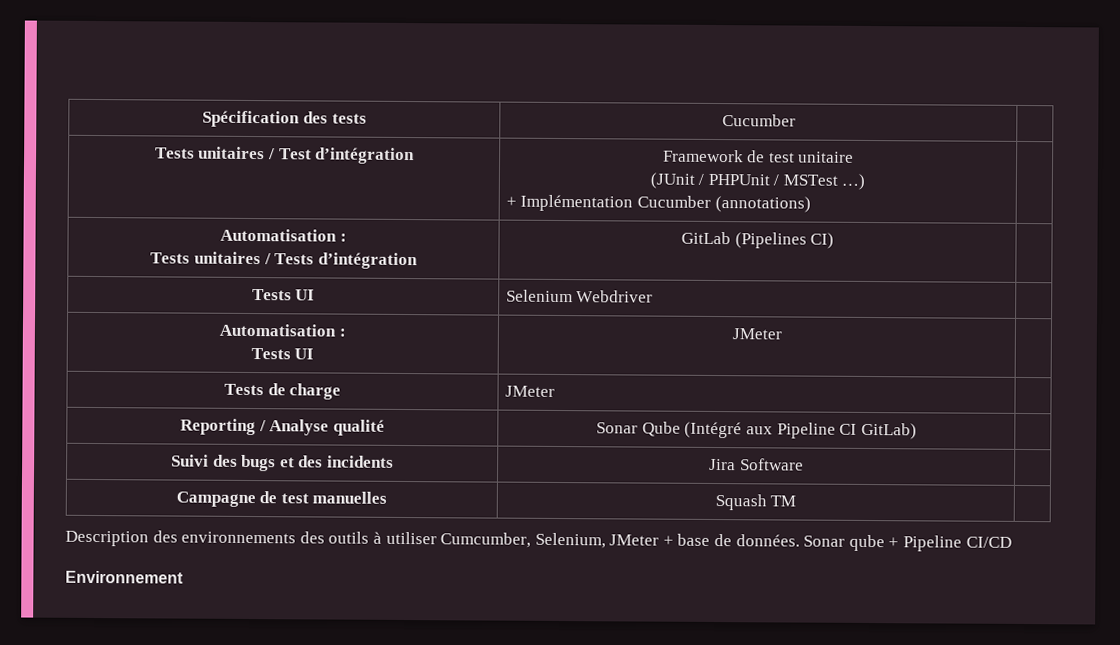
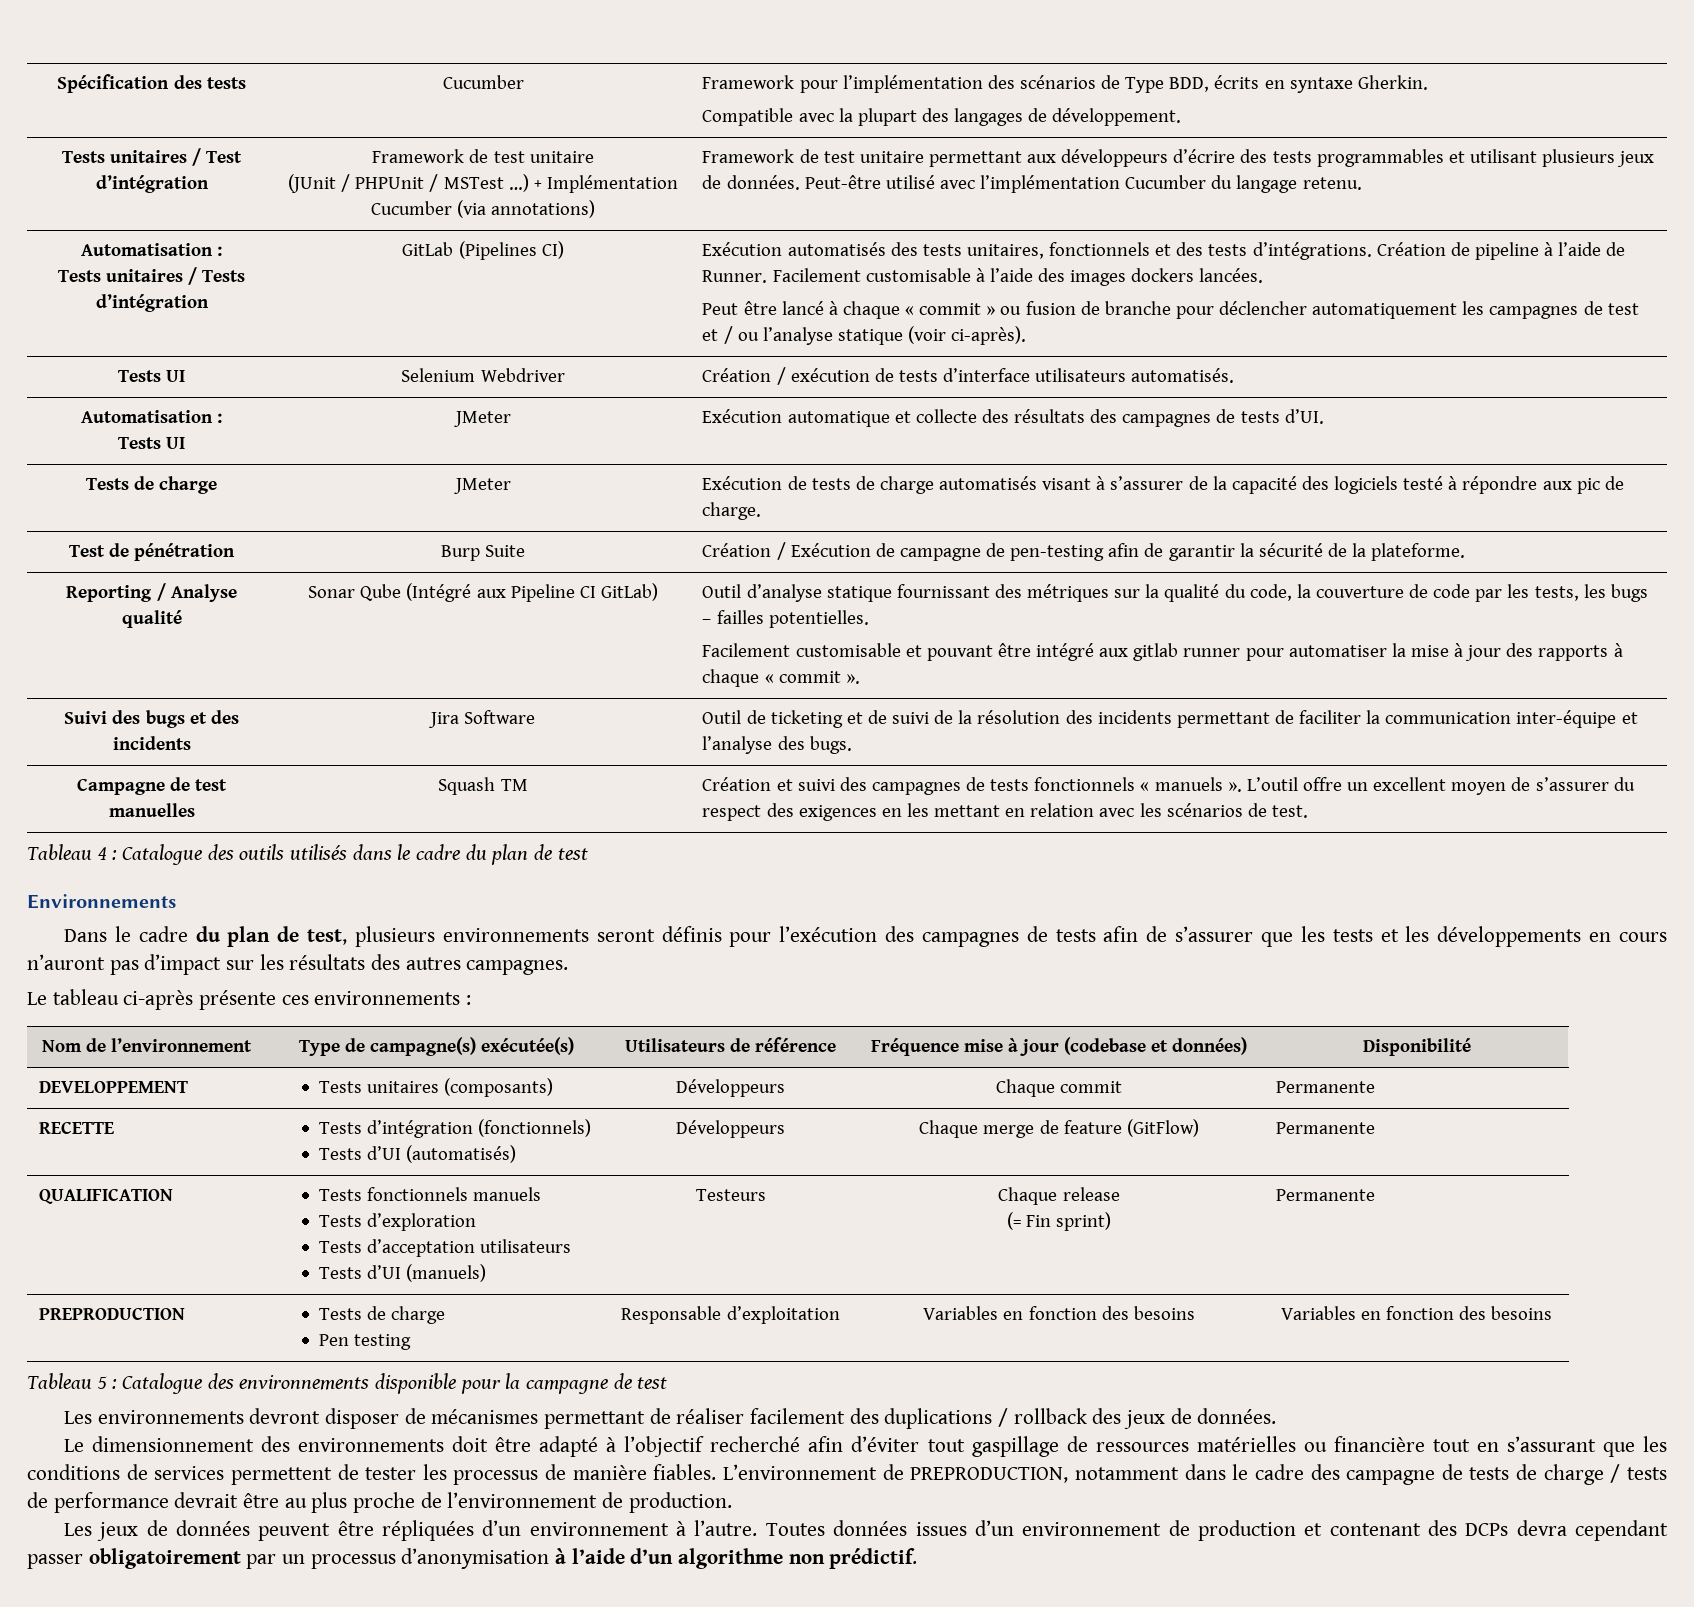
- Spécification des tests | Cucumber |
+ Spécification des tests | Cucumber | Framework pour l’implémentation des scénarios de Type BDD, écrits en syntaxe Gherkin.
+ Compatible avec la plupart des langages de développement.
- (JUnit / PHPUnit / MSTest …)
- + Implémentation Cucumber (annotations)
+ (JUnit / PHPUnit / MSTest …) + Implémentation Cucumber (via annotations) | Framework de test unitaire permettant aux développeurs d’écrire des tests programmables et utilisant plusieurs jeux de données. Peut-être utilisé avec l’implémentation Cucumber du langage retenu.
- Tests UI | Selenium Webdriver |
+ Exécution automatisés des tests unitaires, fonctionnels et des tests d’intégrations. Création de pipeline à l’aide de Runner. Facilement customisable à l’aide des images dockers lancées.
+ Peut être lancé à chaque « commit » ou fusion de branche pour déclencher automatiquement les campagnes de test et / ou l’analyse statique (voir ci-après).
+ Tests UI | Selenium Webdriver | Création / exécution de tests d’interface utilisateurs automatisés.
  Automatisation :
- Tests UI | JMeter |
- Tests de charge | JMeter |
+ Tests UI | JMeter | Exécution automatique et collecte des résultats des campagnes de tests d’UI.
+ Tests de charge | JMeter | Exécution de tests de charge automatisés visant à s’assurer de la capacité des logiciels testé à répondre aux pic de charge.
+ Test de pénétration | Burp Suite | Création / Exécution de campagne de pen-testing afin de garantir la sécurité de la plateforme.
+ Outil d’analyse statique fournissant des métriques sur la qualité du code, la couverture de code par les tests, les bugs – failles potentielles.
+ Facilement customisable et pouvant être intégré aux gitlab runner pour automatiser la mise à jour des rapports à chaque « commit ».
- Suivi des bugs et des incidents | Jira Software |
+ Suivi des bugs et des incidents | Jira Software | Outil de ticketing et de suivi de la résolution des incidents permettant de faciliter la communication inter-équipe et l’analyse des bugs.
- Campagne de test manuelles | Squash TM |
- Description des environnements des outils à utiliser Cumcumber, Selenium, JMeter + base de données. Sonar qube + Pipeline CI/CD
- Environnement
+ Campagne de test manuelles | Squash TM | Création et suivi des campagnes de tests fonctionnels « manuels ». L’outil offre un excellent moyen de s’assurer du respect des exigences en les mettant en relation avec les scénarios de test.
+ Tableau 4 : Catalogue des outils utilisés dans le cadre du plan de test
+ Environnements
+ Dans le cadre du plan de test, plusieurs environnements seront définis pour l’exécution des campagnes de tests afin de s’assurer que les tests et les développements en cours n’auront pas d’impact sur les résultats des autres campagnes.
+ Le tableau ci-après présente ces environnements :
+ Nom de l’environnement | Type de campagne(s) exécutée(s) | Utilisateurs de référence | Fréquence mise à jour (codebase et données) | Disponibilité
+ DEVELOPPEMENT | Tests unitaires (composants) | Développeurs | Chaque commit | Permanente
+ RECETTE | Tests d’intégration (fonctionnels)
+ Tests d’UI (automatisés) | Développeurs | Chaque merge de feature (GitFlow) | Permanente
+ QUALIFICATION | Tests fonctionnels manuels
+ Tests d’exploration
+ Tests d’acceptation utilisateurs
+ Tests d’UI (manuels) | Testeurs | Chaque release
+ (= Fin sprint) | Permanente
+ PREPRODUCTION | Tests de charge
+ Pen testing | Responsable d’exploitation | Variables en fonction des besoins | Variables en fonction des besoins
+ Tableau 5 : Catalogue des environnements disponible pour la campagne de test
+ Les environnements devront disposer de mécanismes permettant de réaliser facilement des duplications / rollback des jeux de données.
+ Le dimensionnement des environnements doit être adapté à l’objectif recherché afin d’éviter tout gaspillage de ressources matérielles ou financière tout en s’assurant que les conditions de services permettent de tester les processus de manière fiables. L’environnement de PREPRODUCTION, notamment dans le cadre des campagne de tests de charge / tests de performance devrait être au plus proche de l’environnement de production.
+ Les jeux de données peuvent être répliquées d’un environnement à l’autre. Toutes données issues d’un environnement de production et contenant des DCPs devra cependant passer obligatoirement par un processus d’anonymisation à l’aide d’un algorithme non prédictif.

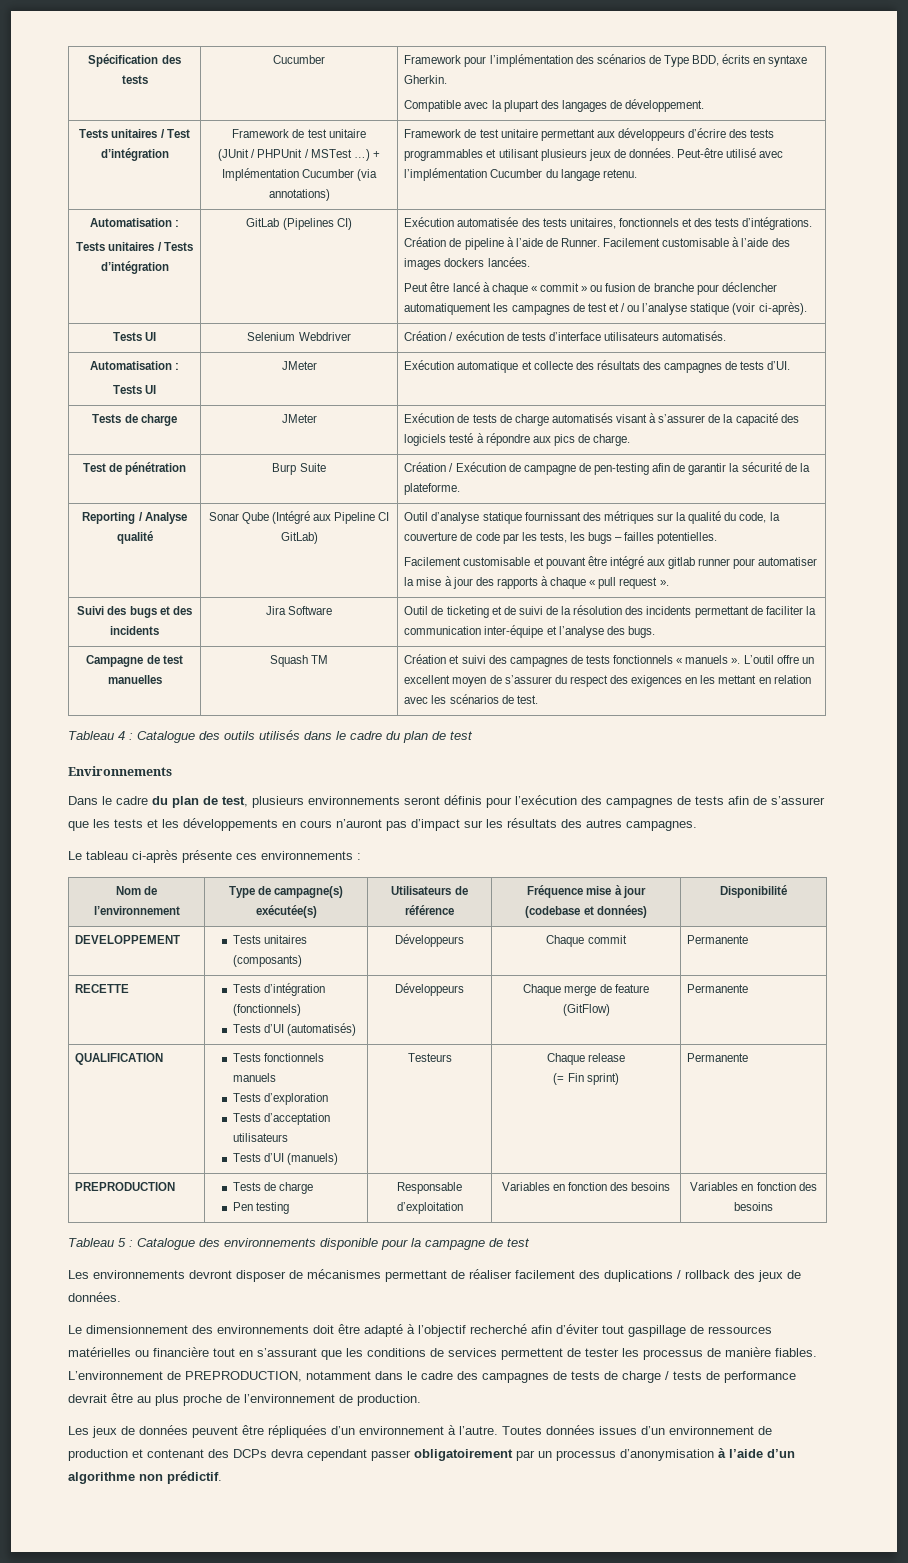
- Exécution automatisés des tests unitaires, fonctionnels et des tests d’intégrations.
+ Exécution automatisée des tests unitaires, fonctionnels et des tests d’intégrations.
- Tests de charge | JMeter | Exécution de tests de charge automatisés visant à s’assurer de la capacité des logiciels testé à répondre aux pic de charge.
+ Tests de charge | JMeter | Exécution de tests de charge automatisés visant à s’assurer de la capacité des logiciels testé à répondre aux pics de charge.
- Facilement customisable et pouvant être intégré aux gitlab runner pour automatiser la mise à jour des rapports à chaque « commit ».
+ Facilement customisable et pouvant être intégré aux gitlab runner pour automatiser la mise à jour des rapports à chaque « pull request ».
- L’environnement de PREPRODUCTION, notamment dans le cadre des campagne de tests de charge / tests de performance devrait être au plus proche de l’environnement de production.
+ L’environnement de PREPRODUCTION, notamment dans le cadre des campagnes de tests de charge / tests de performance devrait être au plus proche de l’environnement de production.

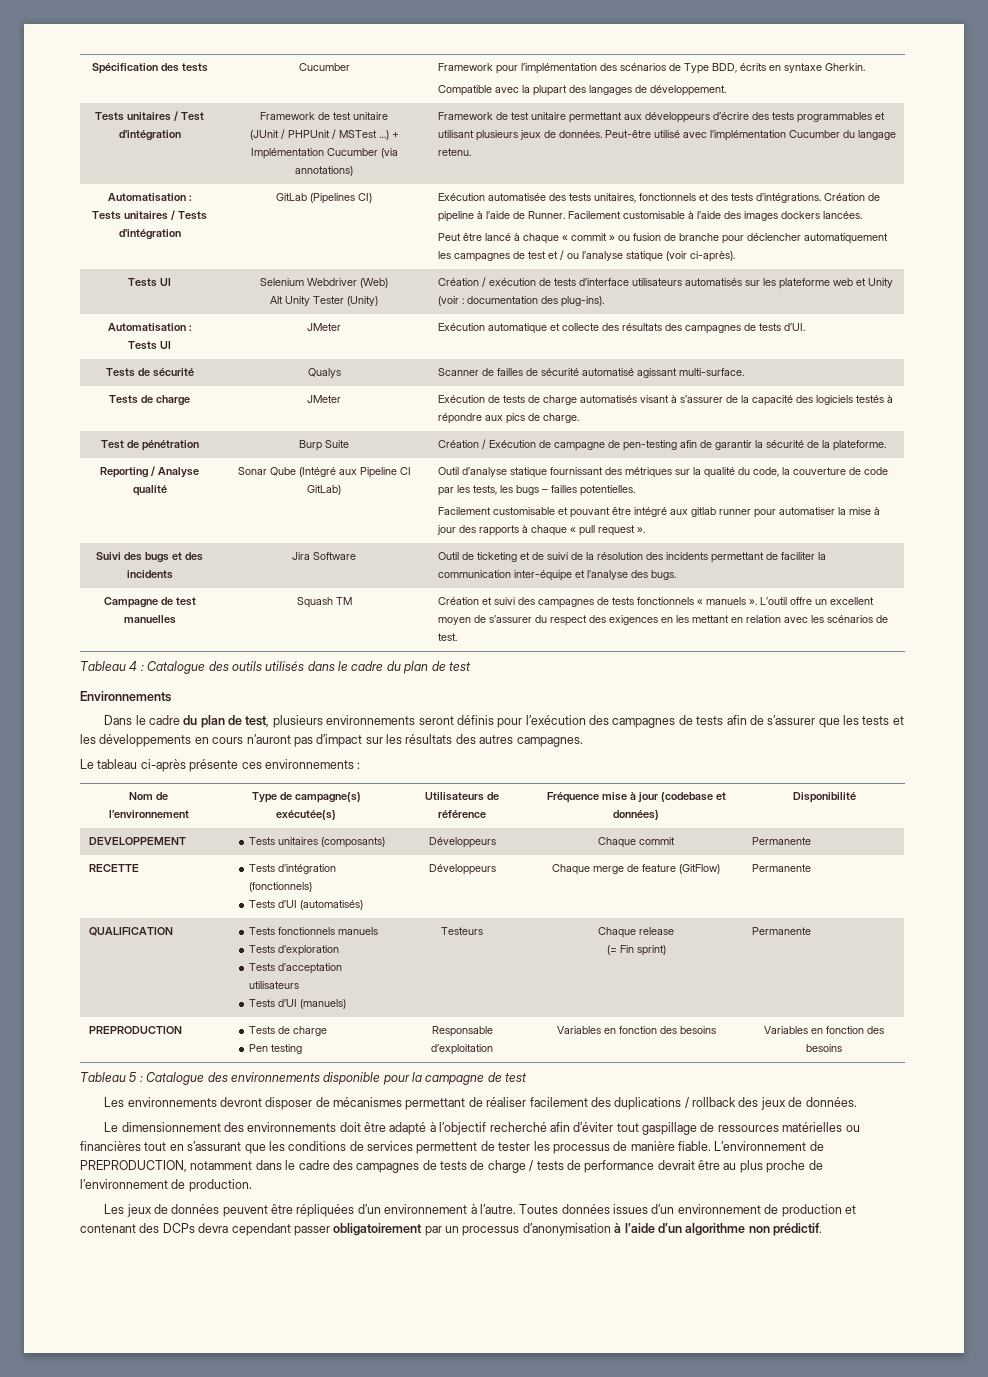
- Tests UI | Selenium Webdriver | Création / exécution de tests d’interface utilisateurs automatisés.
+ Tests UI | Selenium Webdriver (Web)
+ Alt Unity Tester (Unity) | Création / exécution de tests d’interface utilisateurs automatisés sur les plateforme web et Unity (voir : documentation des plug-ins).
+ Tests de sécurité | Qualys | Scanner de failles de sécurité automatisé agissant multi-surface.
- Tests de charge | JMeter | Exécution de tests de charge automatisés visant à s’assurer de la capacité des logiciels testé à répondre aux pics de charge.
+ Tests de charge | JMeter | Exécution de tests de charge automatisés visant à s’assurer de la capacité des logiciels testés à répondre aux pics de charge.
- Le dimensionnement des environnements doit être adapté à l’objectif recherché afin d’éviter tout gaspillage de ressources matérielles ou financière tout en s’assurant que les conditions de services permettent de tester les processus de manière fiables.
+ Le dimensionnement des environnements doit être adapté à l’objectif recherché afin d’éviter tout gaspillage de ressources matérielles ou financières tout en s’assurant que les conditions de services permettent de tester les processus de manière fiable.

